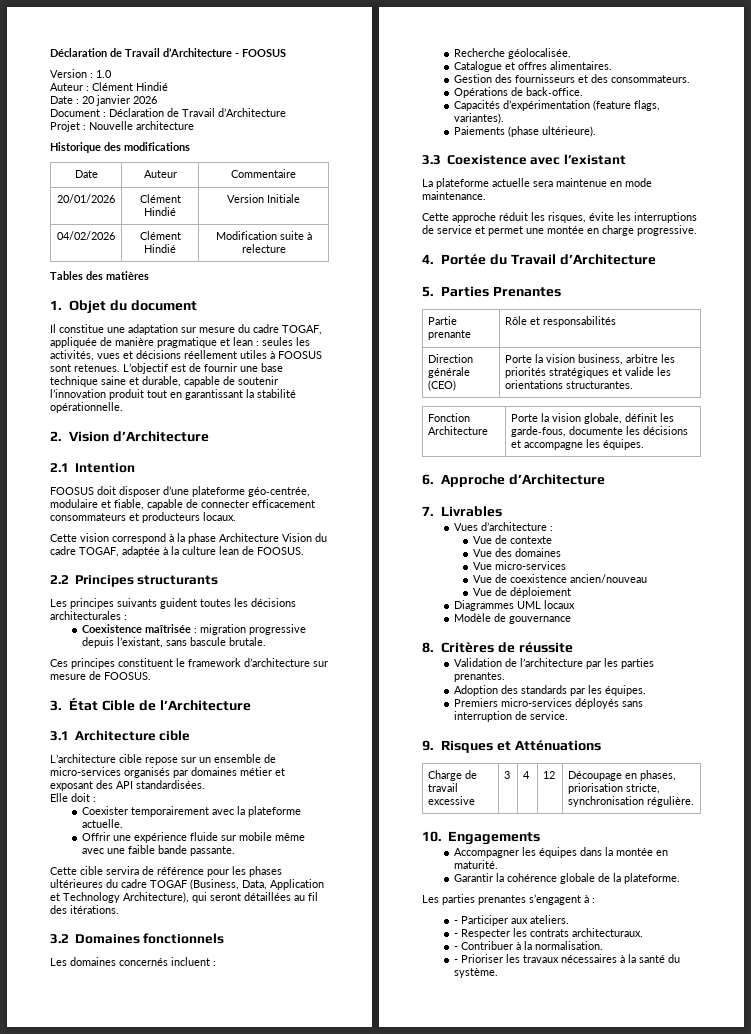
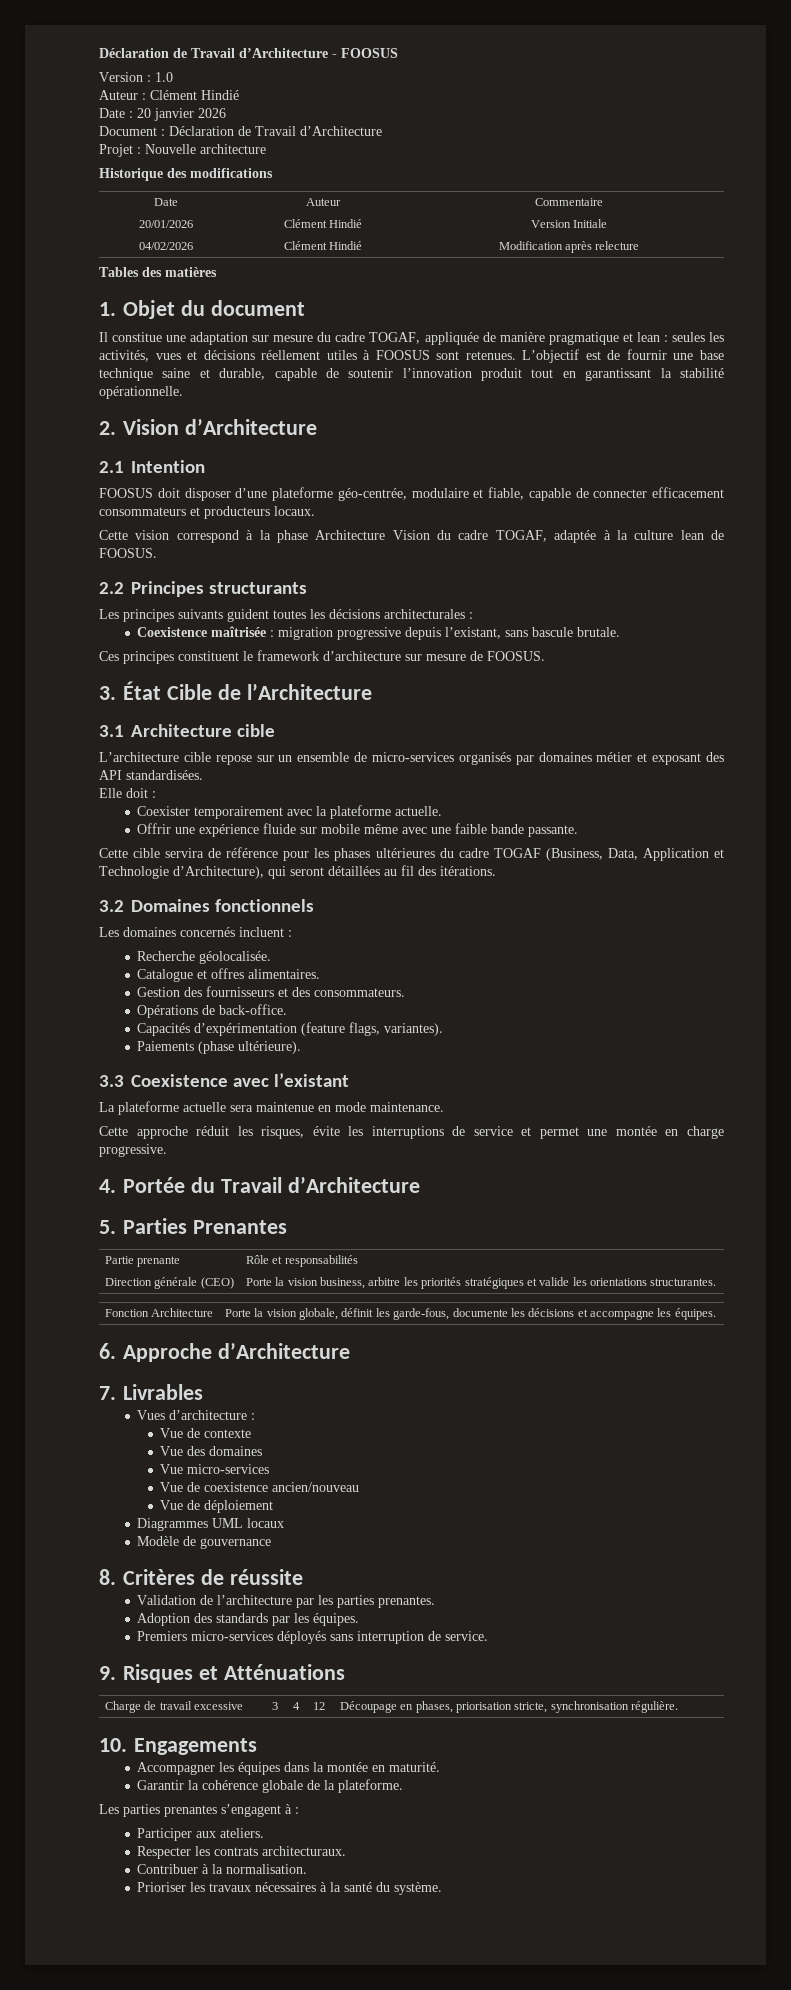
- 04/02/2026 | Clément Hindié | Modification suite à relecture
+ 04/02/2026 | Clément Hindié | Modification après relecture
- Cette cible servira de référence pour les phases ultérieures du cadre TOGAF (Business, Data, Application et Technology Architecture), qui seront détaillées au fil des itérations.
+ Cette cible servira de référence pour les phases ultérieures du cadre TOGAF (Business, Data, Application et Technologie d’Architecture), qui seront détaillées au fil des itérations.
- - Participer aux ateliers.
+ Participer aux ateliers.
- - Respecter les contrats architecturaux.
+ Respecter les contrats architecturaux.
- - Contribuer à la normalisation.
+ Contribuer à la normalisation.
- - Prioriser les travaux nécessaires à la santé du système.
+ Prioriser les travaux nécessaires à la santé du système.

